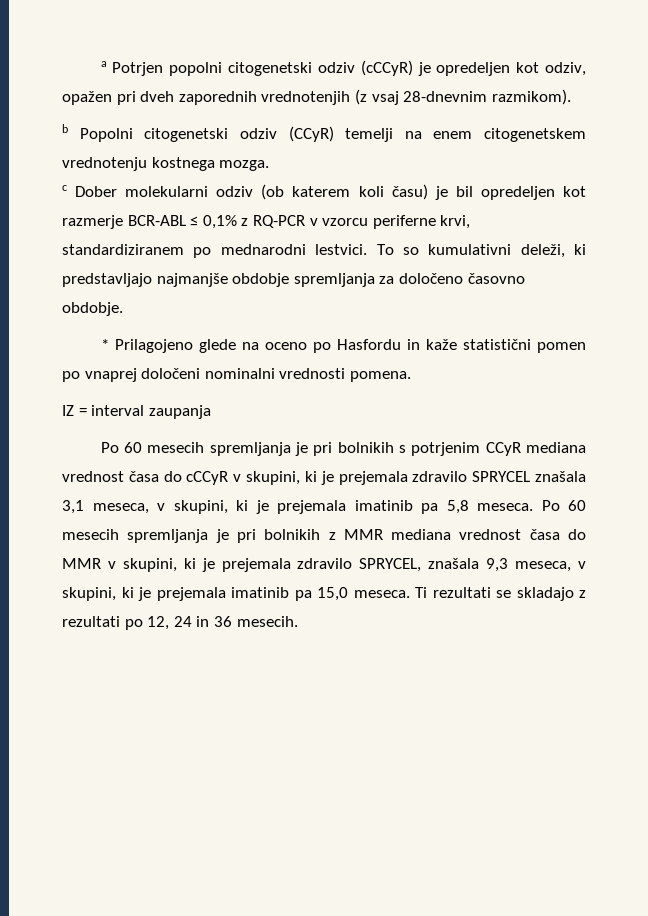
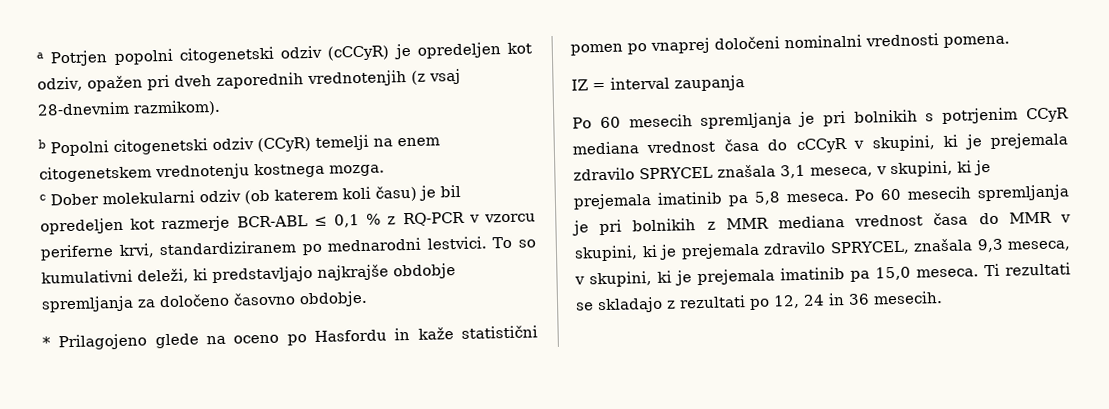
- c Dober molekularni odziv (ob katerem koli času) je bil opredeljen kot razmerje BCR-ABL ≤ 0,1% z RQ-PCR v vzorcu periferne krvi, standardiziranem po mednarodni lestvici.
+ c Dober molekularni odziv (ob katerem koli času) je bil opredeljen kot razmerje BCR-ABL ≤ 0,1 % z RQ-PCR v vzorcu periferne krvi, standardiziranem po mednarodni lestvici.
- To so kumulativni deleži, ki predstavljajo najmanjše obdobje spremljanja za določeno časovno obdobje.
+ To so kumulativni deleži, ki predstavljajo najkrajše obdobje spremljanja za določeno časovno obdobje.

